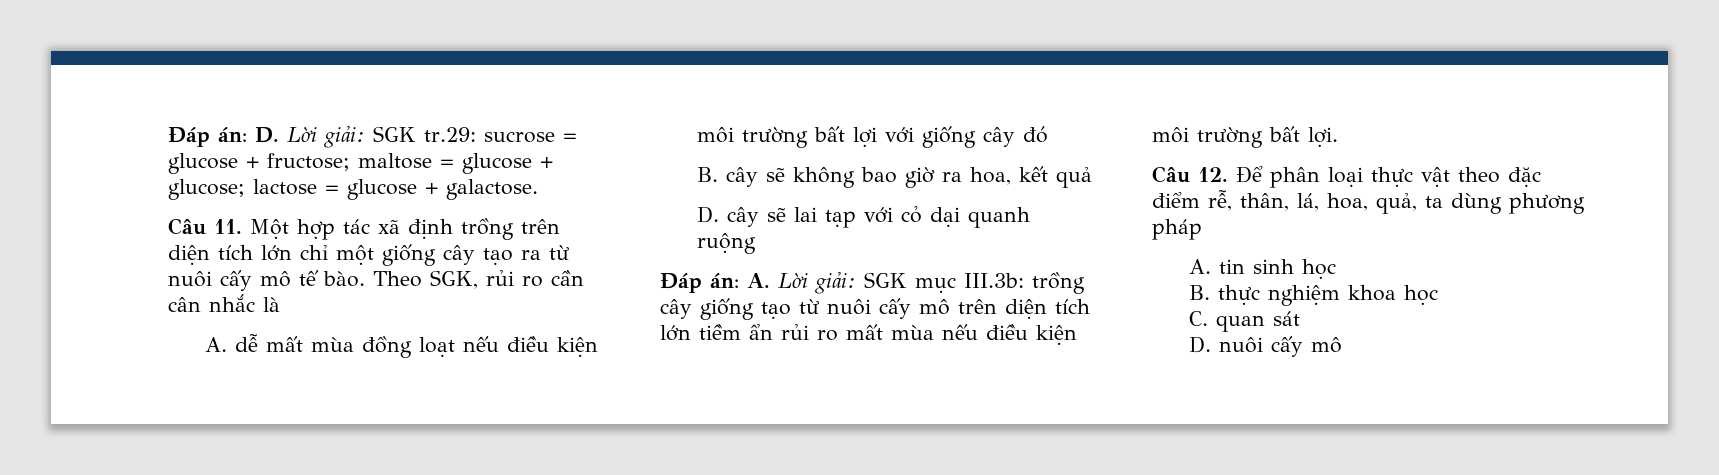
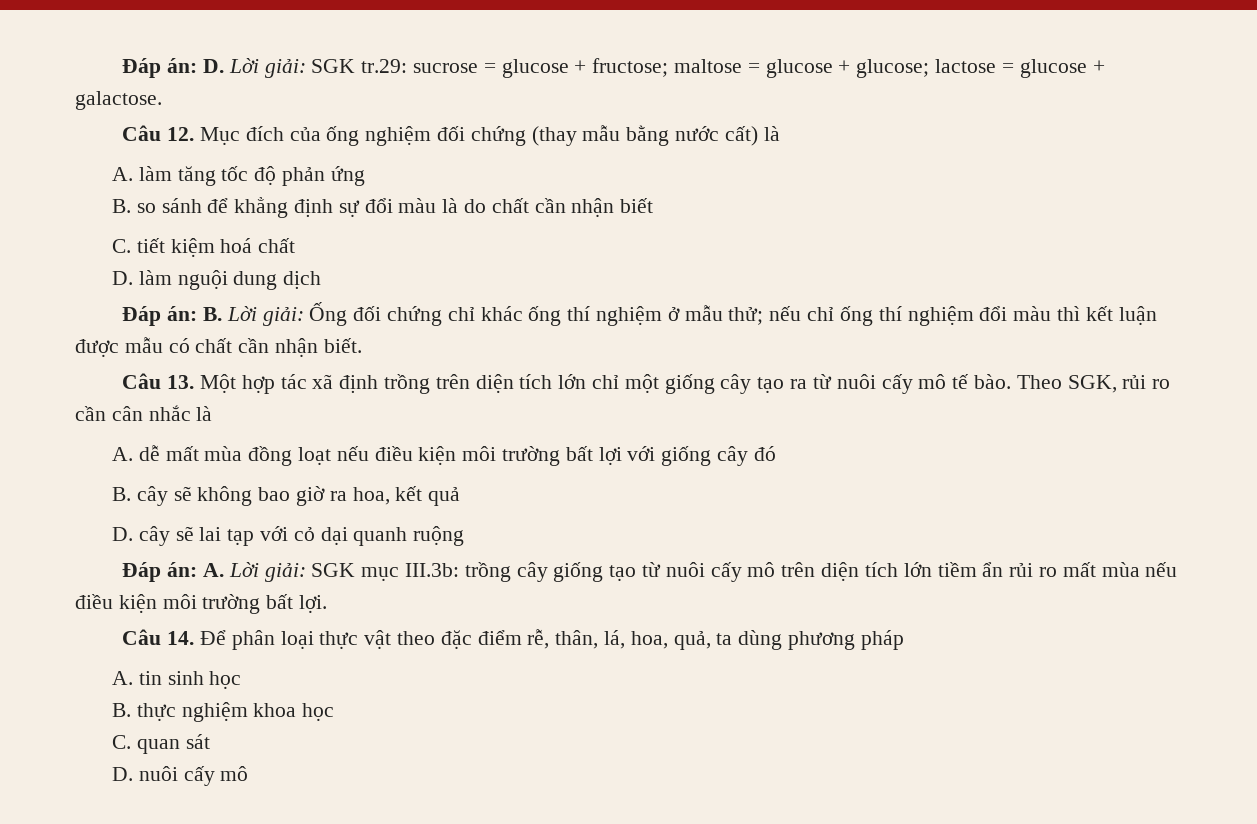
- Câu 11. Một hợp tác xã định trồng trên diện tích lớn chỉ một giống cây tạo ra từ nuôi cấy mô tế bào.
+ Câu 12. Mục đích của ống nghiệm đối chứng (thay mẫu bằng nước cất) là
+ A. làm tăng tốc độ phản ứng
+ B. so sánh để khẳng định sự đổi màu là do chất cần nhận biết
+ C. tiết kiệm hoá chất
+ D. làm nguội dung dịch
+ Đáp án: B. Lời giải: Ống đối chứng chỉ khác ống thí nghiệm ở mẫu thử; nếu chỉ ống thí nghiệm đổi màu thì kết luận được mẫu có chất cần nhận biết.
+ Câu 13. Một hợp tác xã định trồng trên diện tích lớn chỉ một giống cây tạo ra từ nuôi cấy mô tế bào.
- Câu 12. Để phân loại thực vật theo đặc điểm rễ, thân, lá, hoa, quả, ta dùng phương pháp
+ Câu 14. Để phân loại thực vật theo đặc điểm rễ, thân, lá, hoa, quả, ta dùng phương pháp

